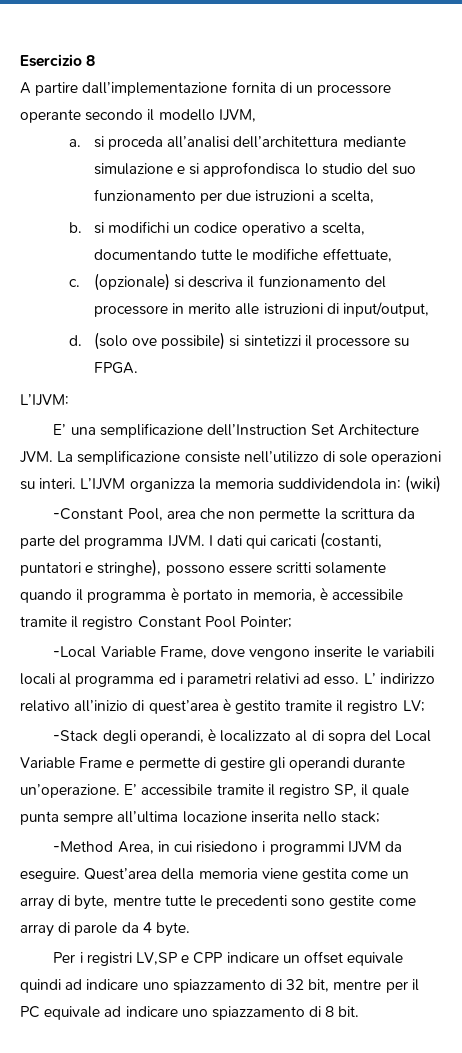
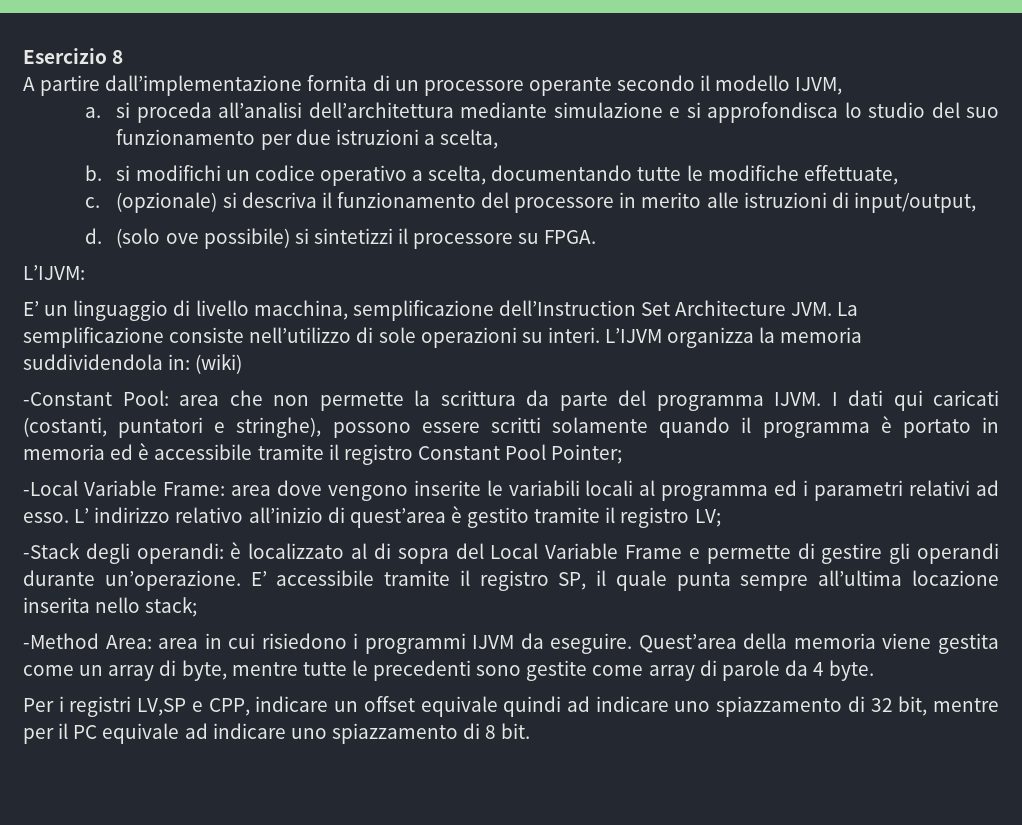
- E’ una semplificazione dell’Instruction Set Architecture JVM. La semplificazione consiste nell’utilizzo di sole operazioni su interi.
+ E’ un linguaggio di livello macchina, semplificazione dell’Instruction Set Architecture JVM. La semplificazione consiste nell’utilizzo di sole operazioni su interi.
- -Constant Pool, area che non permette la scrittura da parte del programma IJVM.
+ -Constant Pool: area che non permette la scrittura da parte del programma IJVM.
- I dati qui caricati (costanti, puntatori e stringhe), possono essere scritti solamente quando il programma è portato in memoria, è accessibile tramite il registro Constant Pool Pointer;
+ I dati qui caricati (costanti, puntatori e stringhe), possono essere scritti solamente quando il programma è portato in memoria ed è accessibile tramite il registro Constant Pool Pointer;
- -Local Variable Frame, dove vengono inserite le variabili locali al programma ed i parametri relativi ad esso.
+ -Local Variable Frame: area dove vengono inserite le variabili locali al programma ed i parametri relativi ad esso.
- -Stack degli operandi, è localizzato al di sopra del Local Variable Frame e permette di gestire gli operandi durante un’operazione.
+ -Stack degli operandi: è localizzato al di sopra del Local Variable Frame e permette di gestire gli operandi durante un’operazione.
- -Method Area, in cui risiedono i programmi IJVM da eseguire.
+ -Method Area: area in cui risiedono i programmi IJVM da eseguire.
- Per i registri LV,SP e CPP indicare un offset equivale quindi ad indicare uno spiazzamento di 32 bit, mentre per il PC equivale ad indicare uno spiazzamento di 8 bit.
+ Per i registri LV,SP e CPP, indicare un offset equivale quindi ad indicare uno spiazzamento di 32 bit, mentre per il PC equivale ad indicare uno spiazzamento di 8 bit.

